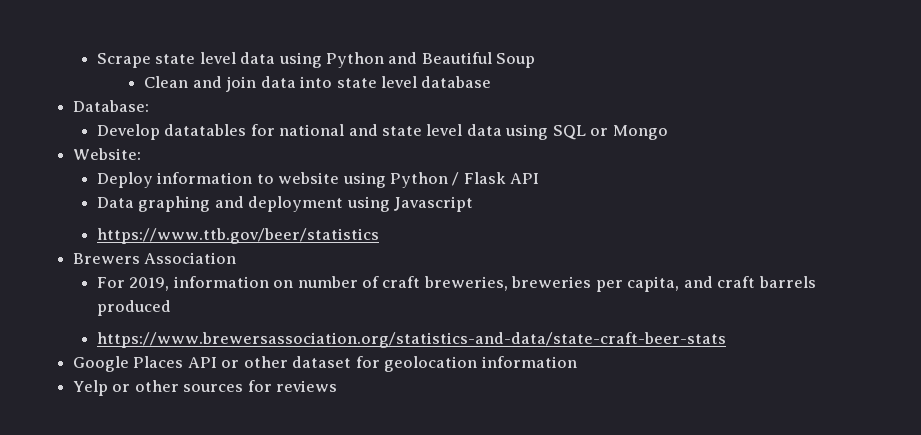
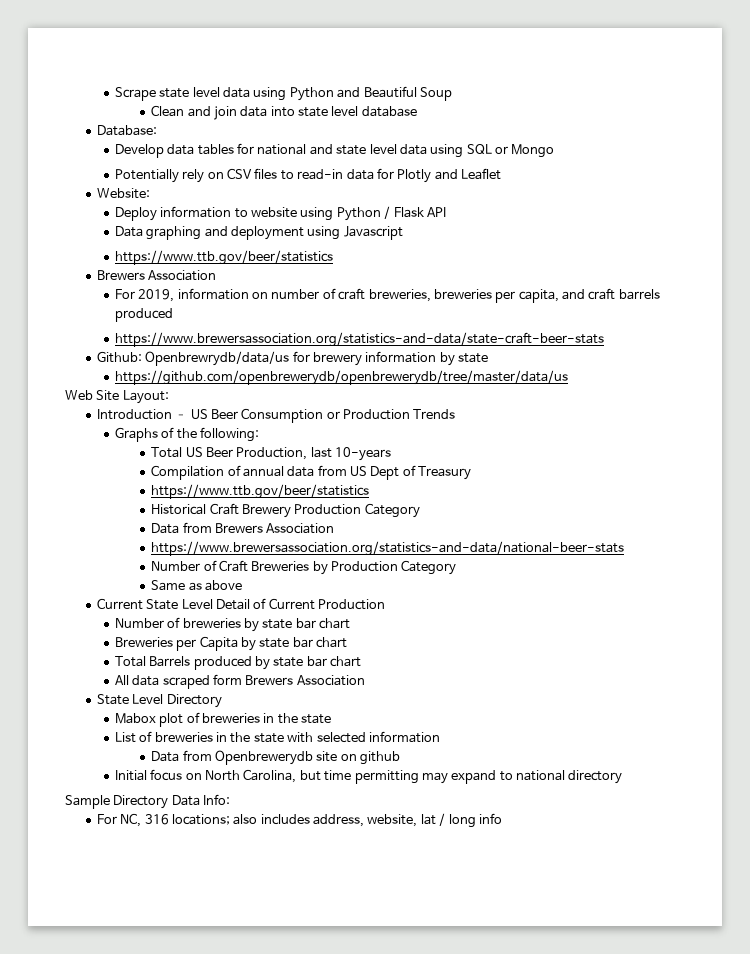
- Develop datatables for national and state level data using SQL or Mongo
+ Develop data tables for national and state level data using SQL or Mongo
+ Potentially rely on CSV files to read-in data for Plotly and Leaflet
- Google Places API or other dataset for geolocation information
- Yelp or other sources for reviews
+ Github: Openbrewrydb/data/us for brewery information by state
+ https://github.com/openbrewerydb/openbrewerydb/tree/master/data/us
+ Web Site Layout:
+ Introduction – US Beer Consumption or Production Trends
+ Graphs of the following:
+ Total US Beer Production, last 10-years
+ Compilation of annual data from US Dept of Treasury
+ https://www.ttb.gov/beer/statistics
+ Historical Craft Brewery Production Category
+ Data from Brewers Association
+ https://www.brewersassociation.org/statistics-and-data/national-beer-stats
+ Number of Craft Breweries by Production Category
+ Same as above
+ Current State Level Detail of Current Production
+ Number of breweries by state bar chart
+ Breweries per Capita by state bar chart
+ Total Barrels produced by state bar chart
+ All data scraped form Brewers Association
+ State Level Directory
+ Mabox plot of breweries in the state
+ List of breweries in the state with selected information
+ Data from Openbrewerydb site on github
+ Initial focus on North Carolina, but time permitting may expand to national directory
+ Sample Directory Data Info:
+ For NC, 316 locations; also includes address, website, lat / long info

